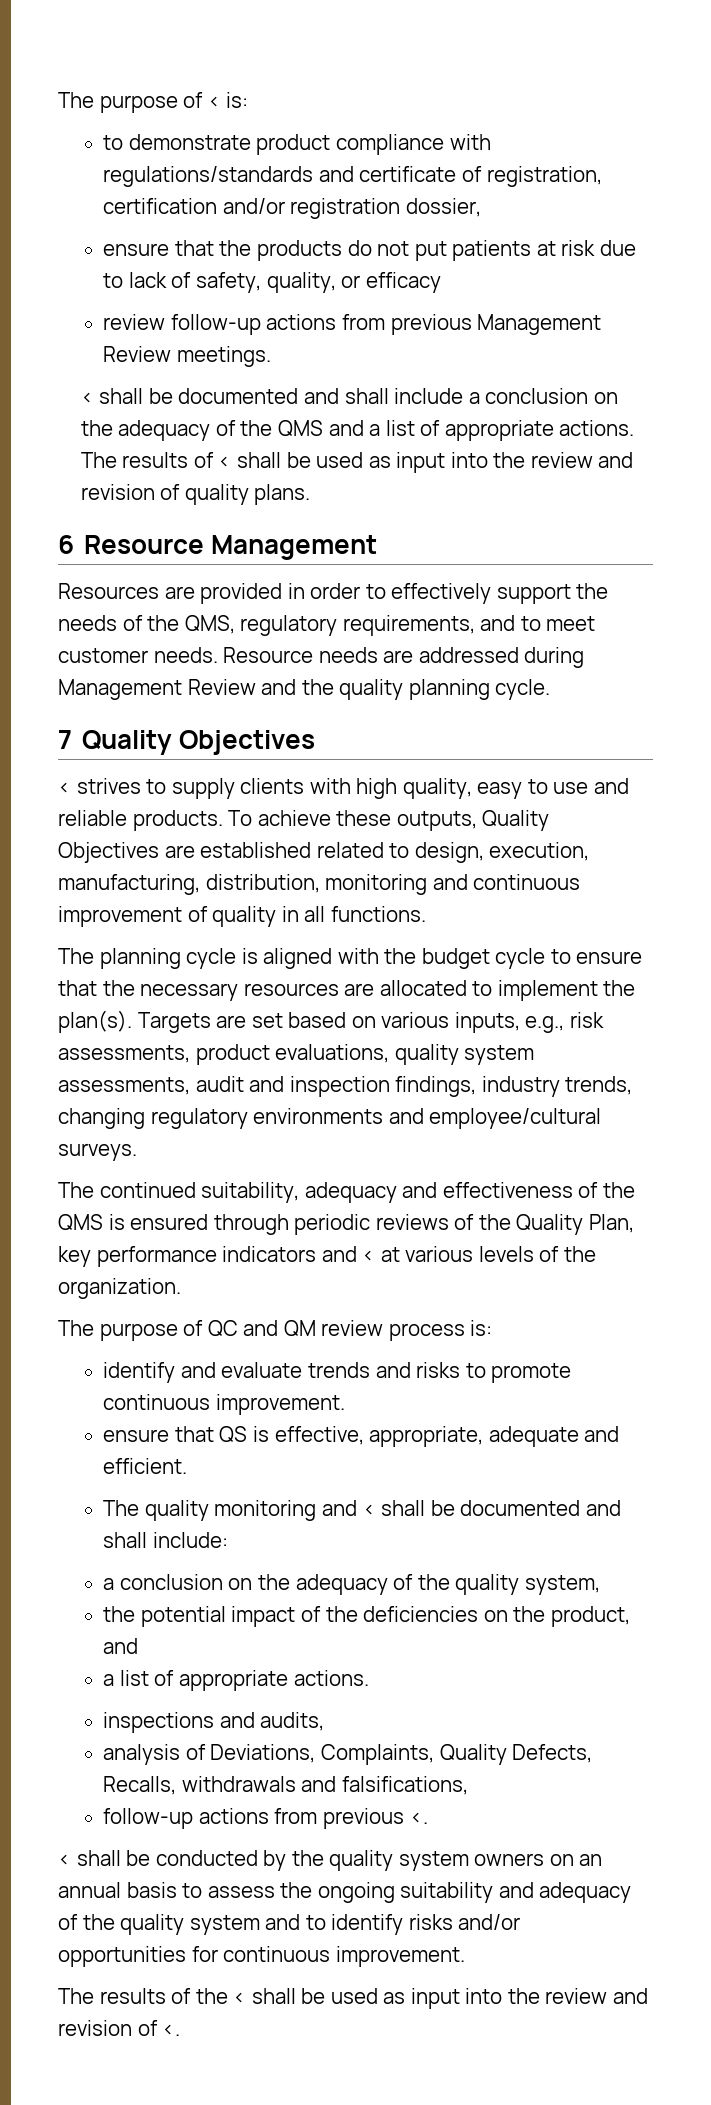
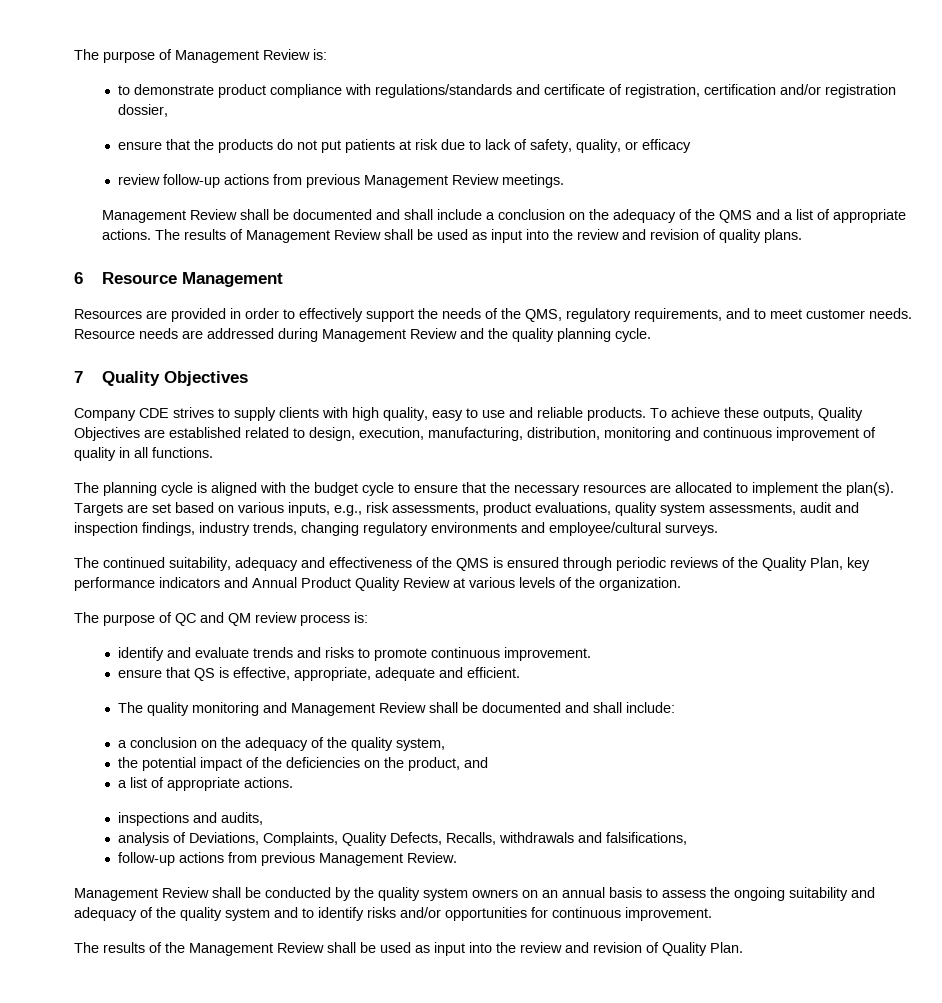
- The purpose of < is:
+ The purpose of Management Review is:
- < shall be documented and shall include a conclusion on the adequacy of the QMS and a list of appropriate actions.
+ Management Review shall be documented and shall include a conclusion on the adequacy of the QMS and a list of appropriate actions.
- The results of < shall be used as input into the review and revision of quality plans.
+ The results of Management Review shall be used as input into the review and revision of quality plans.
- < strives to supply clients with high quality, easy to use and reliable products.
+ Company CDE strives to supply clients with high quality, easy to use and reliable products.
- The continued suitability, adequacy and effectiveness of the QMS is ensured through periodic reviews of the Quality Plan, key performance indicators and < at various levels of the organization.
+ The continued suitability, adequacy and effectiveness of the QMS is ensured through periodic reviews of the Quality Plan, key performance indicators and Annual Product Quality Review at various levels of the organization.
- The quality monitoring and < shall be documented and shall include:
+ The quality monitoring and Management Review shall be documented and shall include:
- follow-up actions from previous <.
- < shall be conducted by the quality system owners on an annual basis to assess the ongoing suitability and adequacy of the quality system and to identify risks and/or opportunities for continuous improvement.
+ follow-up actions from previous Management Review.
+ Management Review shall be conducted by the quality system owners on an annual basis to assess the ongoing suitability and adequacy of the quality system and to identify risks and/or opportunities for continuous improvement.
- The results of the < shall be used as input into the review and revision of <.
+ The results of the Management Review shall be used as input into the review and revision of Quality Plan.

